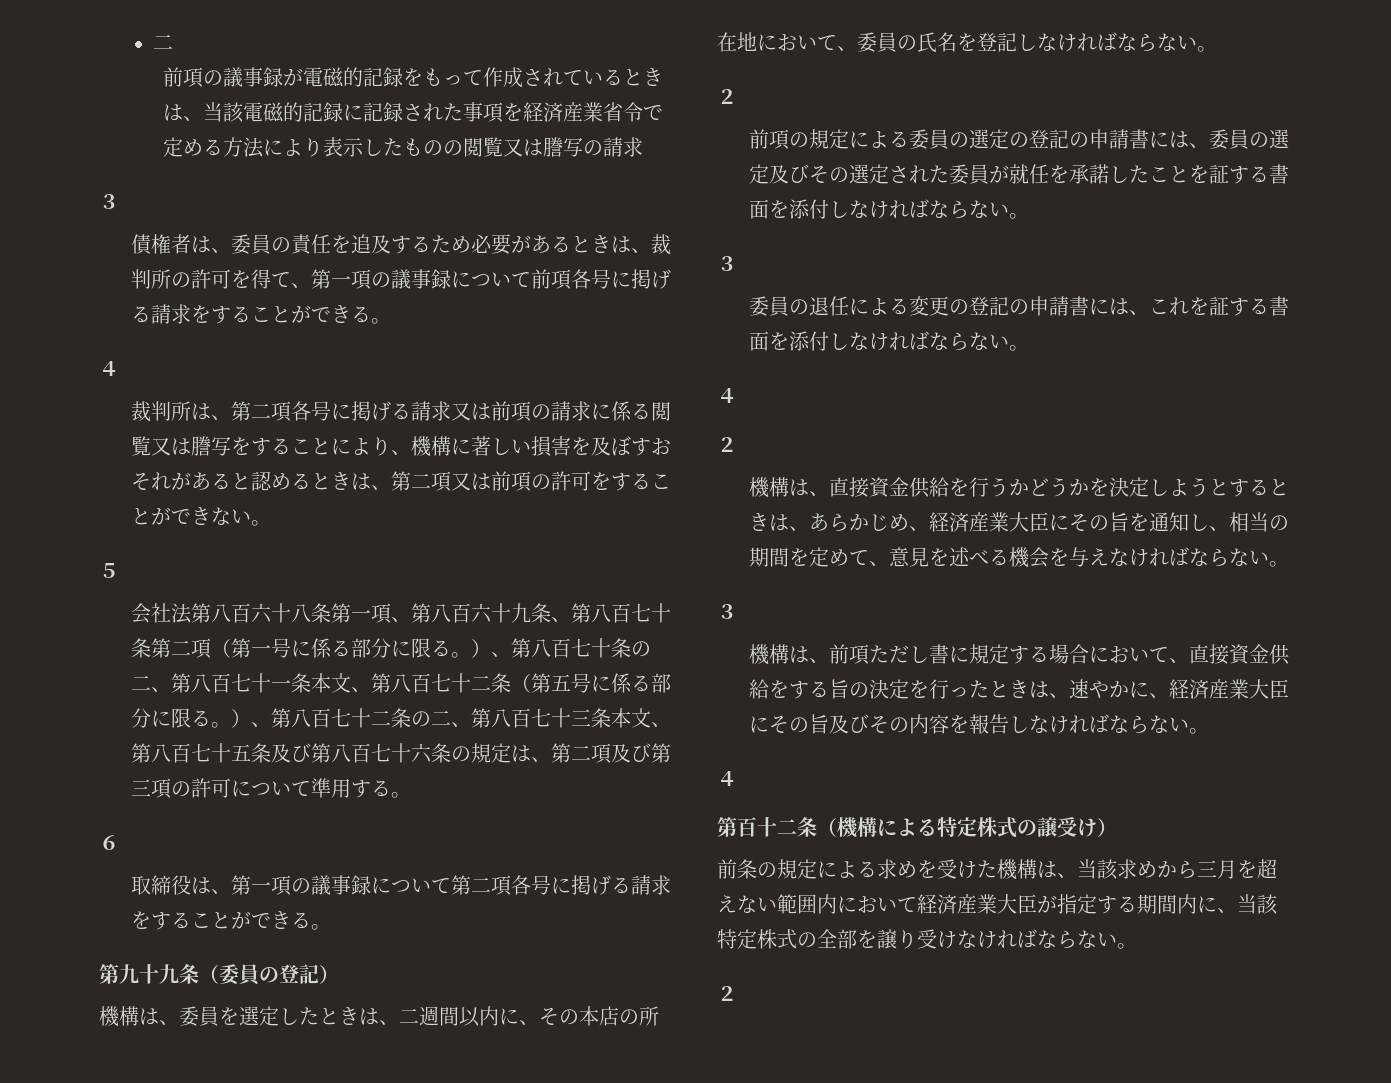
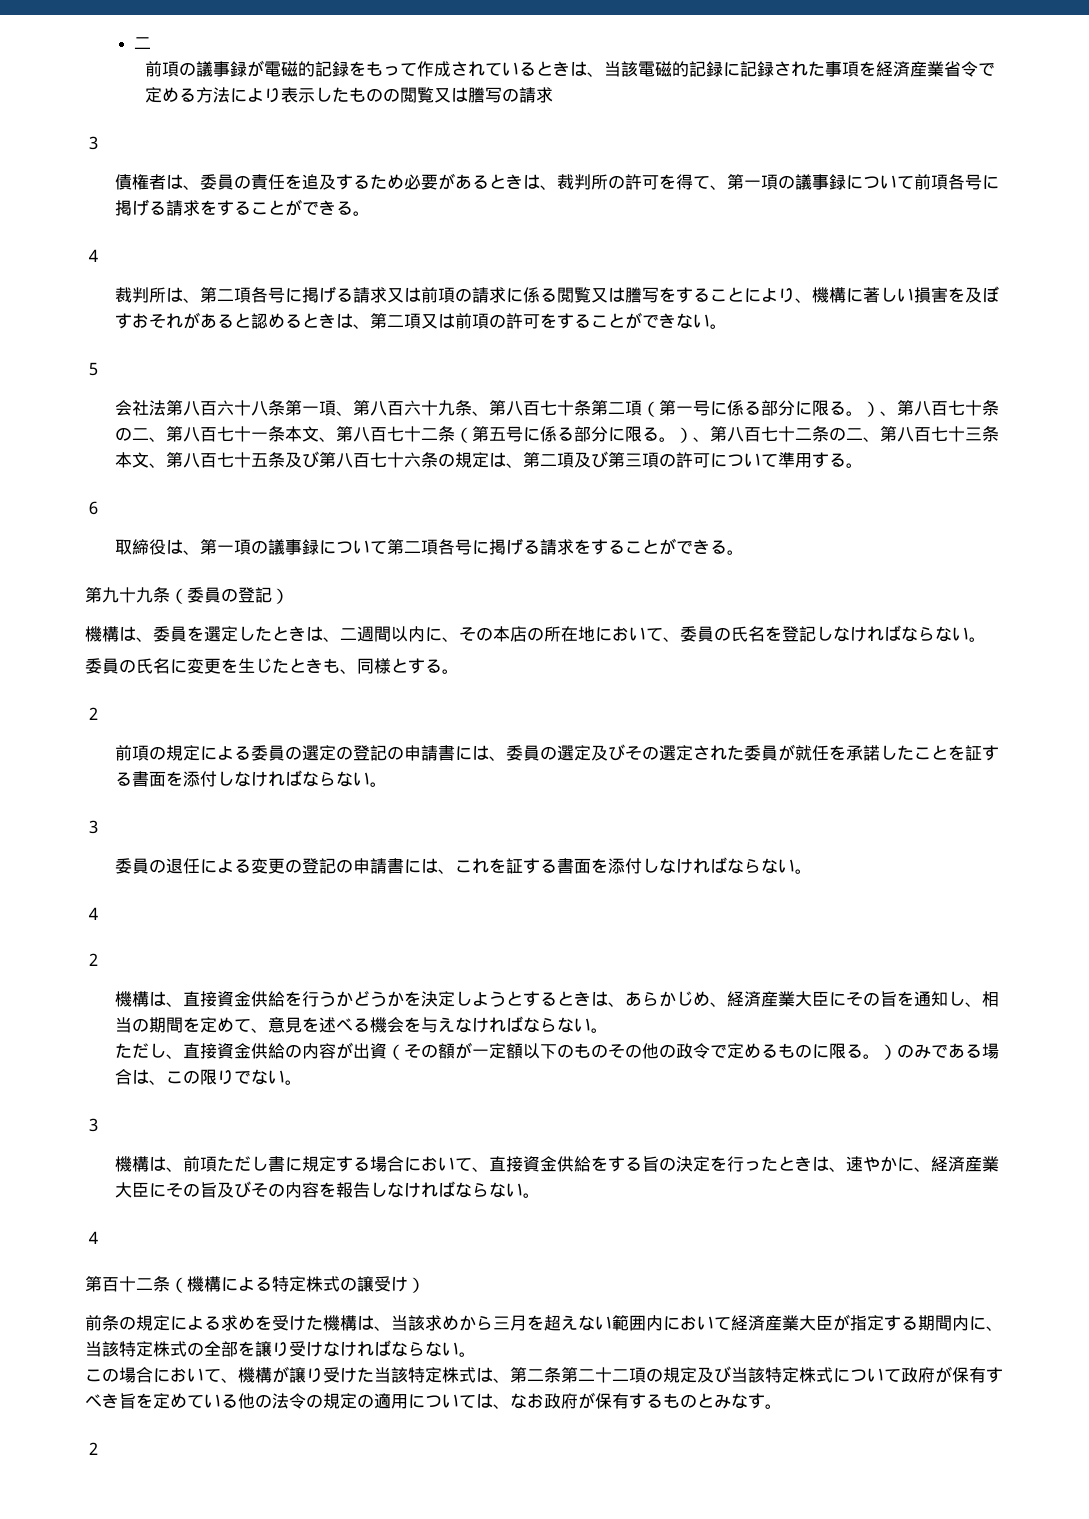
+ 委員の氏名に変更を生じたときも、同様とする。
+ ただし、直接資金供給の内容が出資（その額が一定額以下のものその他の政令で定めるものに限る。）のみである場合は、この限りでない。
+ この場合において、機構が譲り受けた当該特定株式は、第二条第二十二項の規定及び当該特定株式について政府が保有すべき旨を定めている他の法令の規定の適用については、なお政府が保有するものとみなす。

